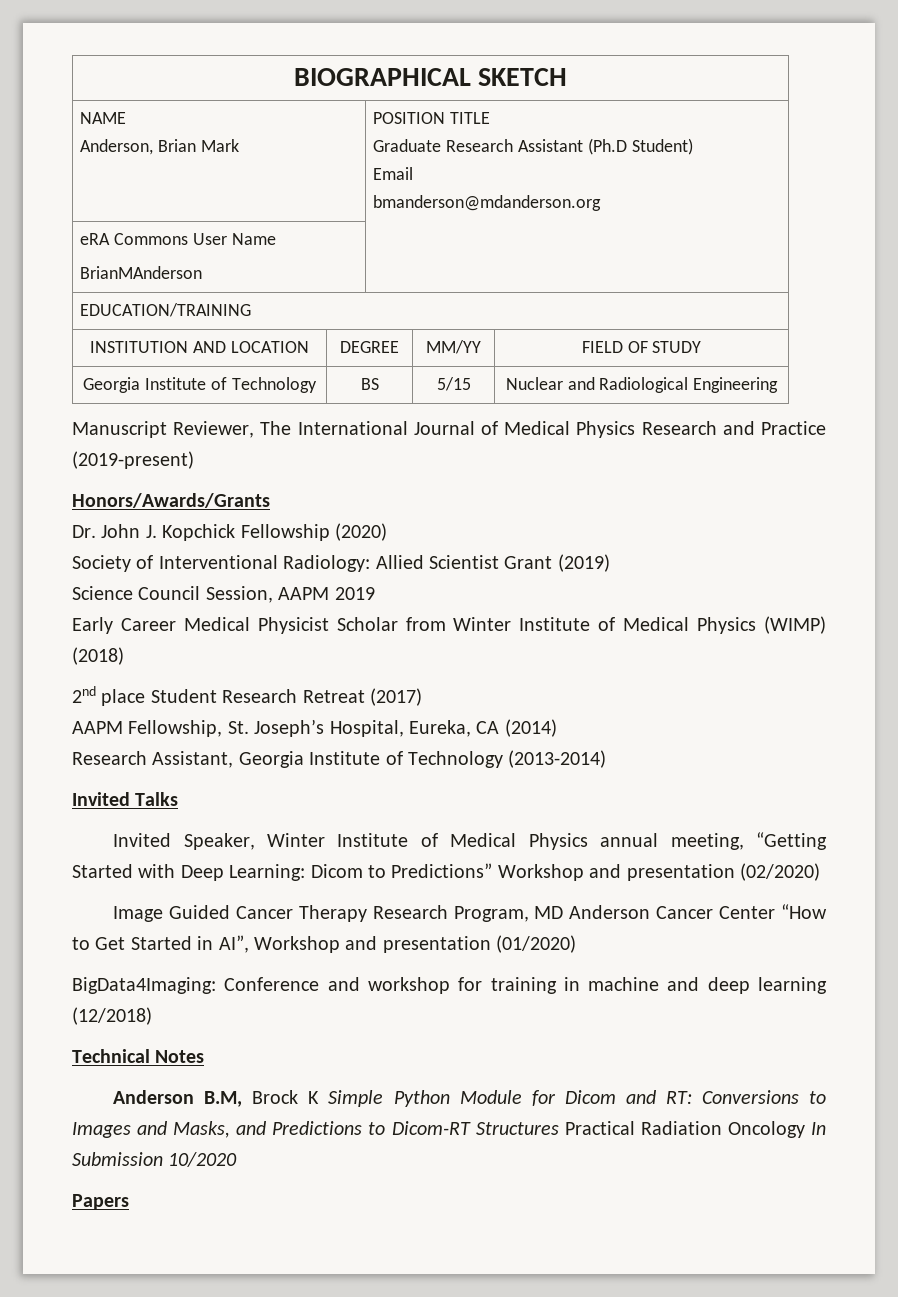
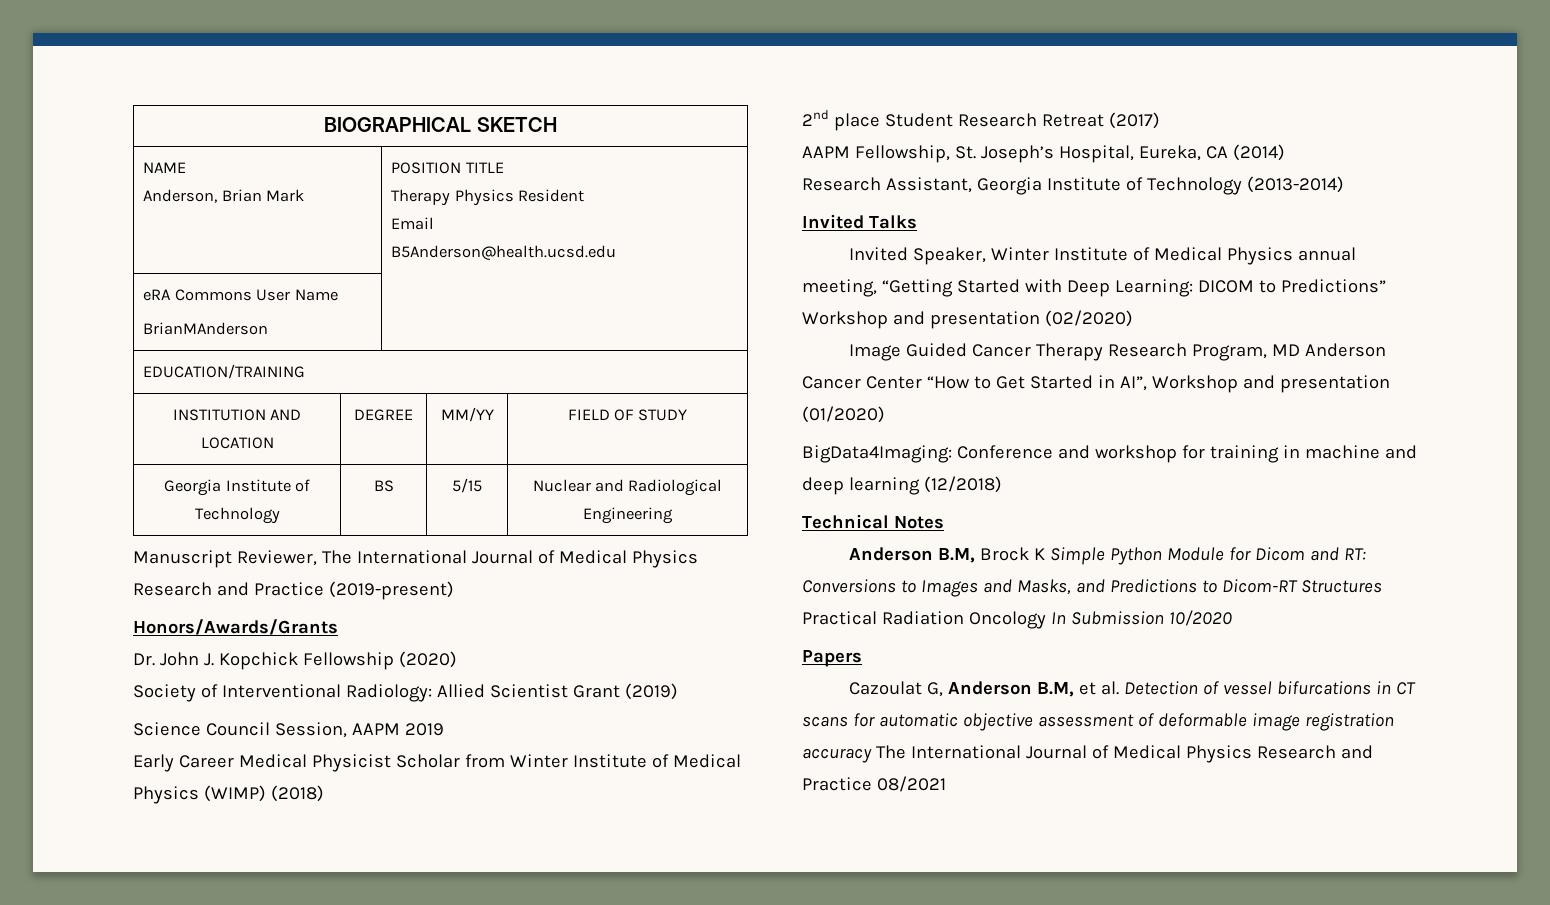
  NAME
  Anderson, Brian Mark | POSITION TITLE
- Graduate Research Assistant (Ph.D Student)
+ Therapy Physics Resident
  Email
- bmanderson@mdanderson.org
+ B5Anderson@health.ucsd.edu
- Invited Speaker, Winter Institute of Medical Physics annual meeting, “Getting Started with Deep Learning: Dicom to Predictions” Workshop and presentation (02/2020)
+ Invited Speaker, Winter Institute of Medical Physics annual meeting, “Getting Started with Deep Learning: DICOM to Predictions” Workshop and presentation (02/2020)
+ Cazoulat G, Anderson B.M, et al. Detection of vessel bifurcations in CT scans for automatic objective assessment of deformable image registration accuracy The International Journal of Medical Physics Research and Practice 08/2021

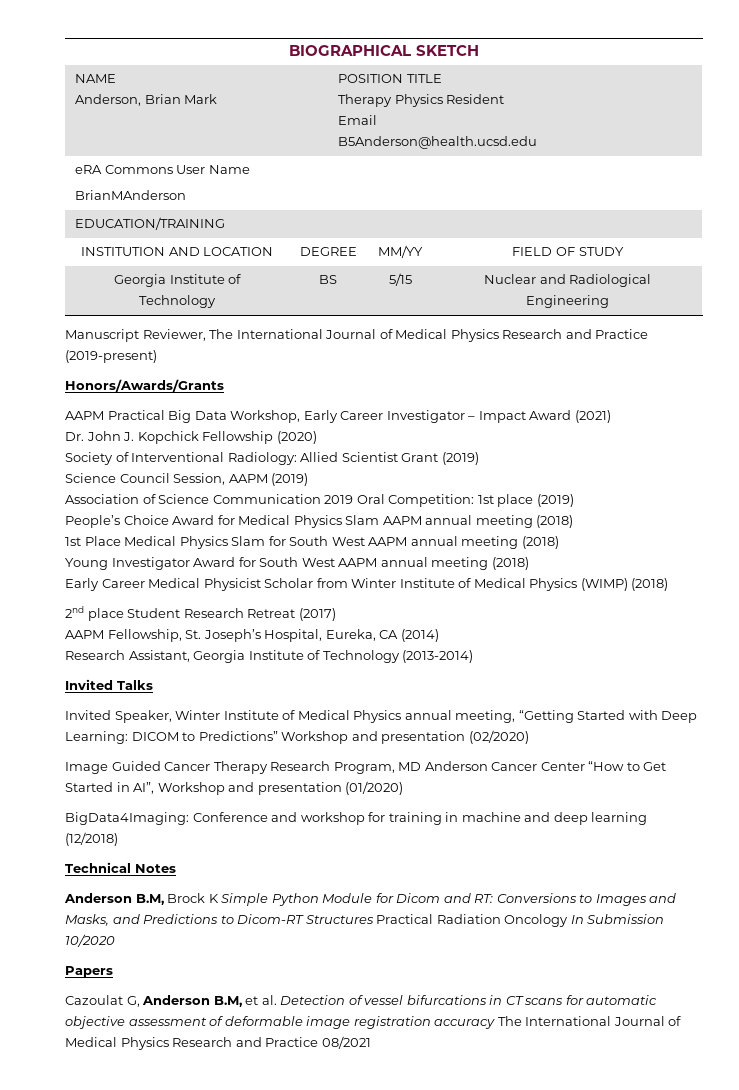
+ AAPM Practical Big Data Workshop, Early Career Investigator – Impact Award (2021)
- Science Council Session, AAPM 2019
+ Science Council Session, AAPM (2019)
+ Association of Science Communication 2019 Oral Competition: 1st place (2019)
+ People’s Choice Award for Medical Physics Slam AAPM annual meeting (2018)
+ 1st Place Medical Physics Slam for South West AAPM annual meeting (2018)
+ Young Investigator Award for South West AAPM annual meeting (2018)

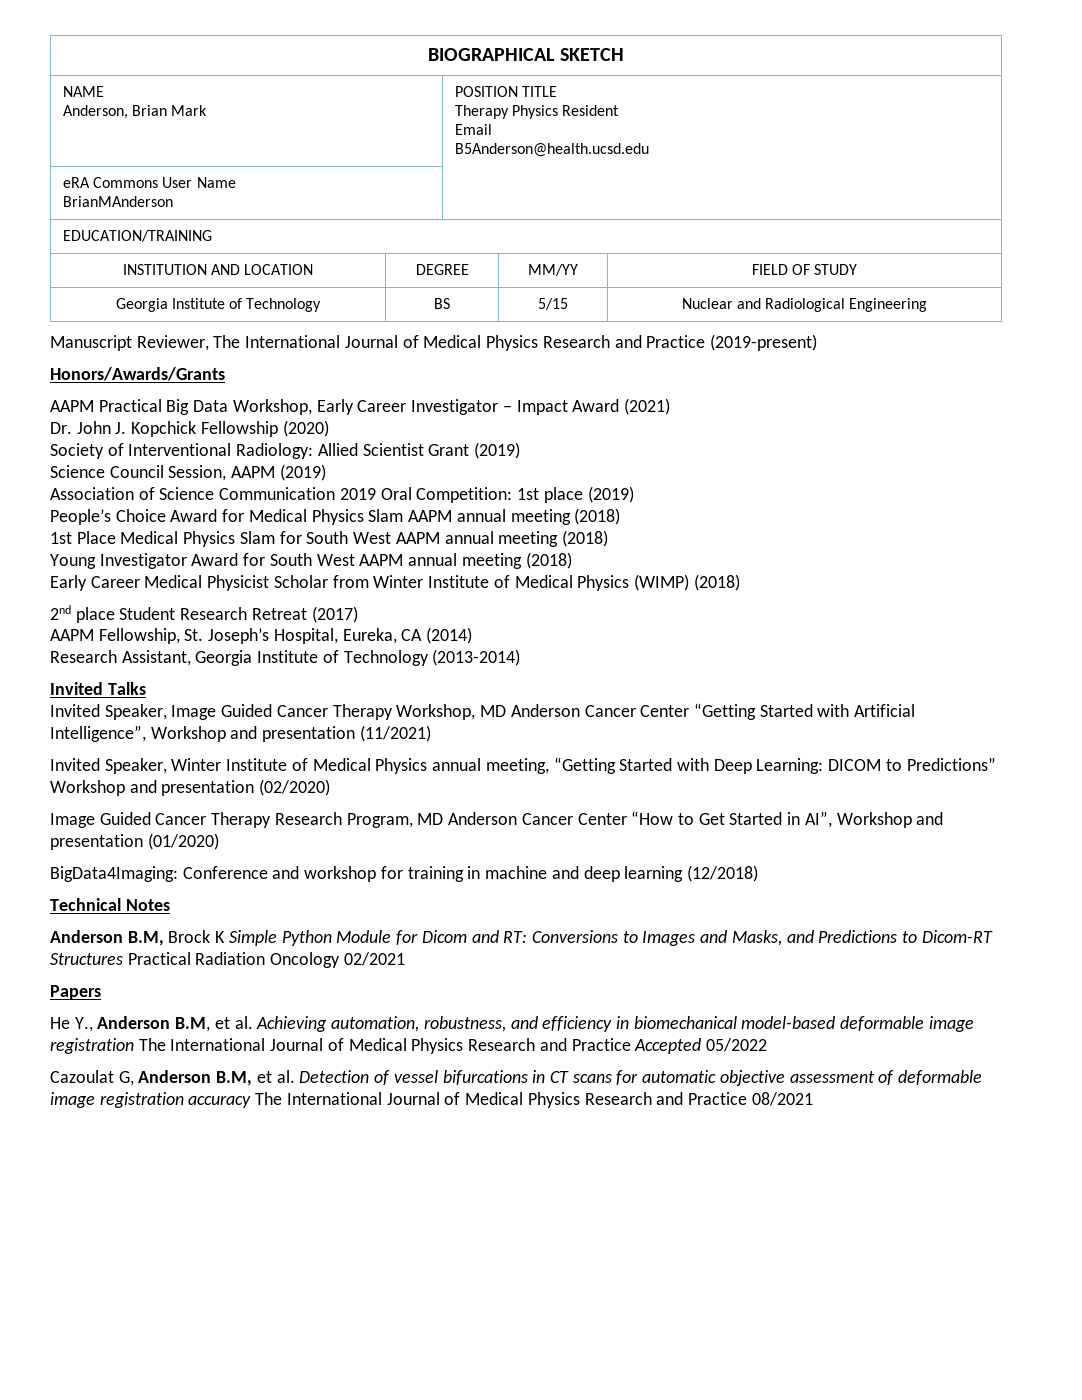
+ Invited Speaker, Image Guided Cancer Therapy Workshop, MD Anderson Cancer Center “Getting Started with Artificial Intelligence”, Workshop and presentation (11/2021)
- Anderson B.M, Brock K Simple Python Module for Dicom and RT: Conversions to Images and Masks, and Predictions to Dicom-RT Structures Practical Radiation Oncology In Submission 10/2020
+ Anderson B.M, Brock K Simple Python Module for Dicom and RT: Conversions to Images and Masks, and Predictions to Dicom-RT Structures Practical Radiation Oncology 02/2021
  Papers
+ He Y., Anderson B.M, et al. Achieving automation, robustness, and efficiency in biomechanical model-based deformable image registration The International Journal of Medical Physics Research and Practice Accepted 05/2022

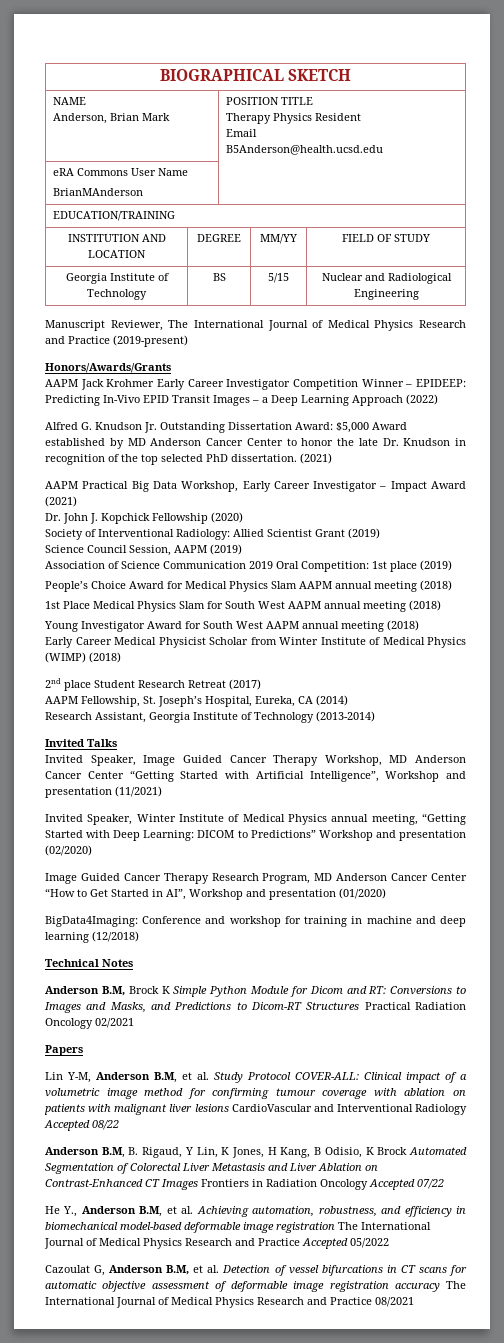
+ AAPM Jack Krohmer Early Career Investigator Competition Winner – EPIDEEP: Predicting In-Vivo EPID Transit Images – a Deep Learning Approach (2022)
+ Alfred G. Knudson Jr. Outstanding Dissertation Award: $5,000 Award established by MD Anderson Cancer Center to honor the late Dr. Knudson in recognition of the top selected PhD dissertation. (2021)
+ Lin Y-M, Anderson B.M, et al. Study Protocol COVER-ALL: Clinical impact of a volumetric image method for confirming tumour coverage with ablation on patients with malignant liver lesions CardioVascular and Interventional Radiology Accepted 08/22
+ Anderson B.M, B. Rigaud, Y Lin, K Jones, H Kang, B Odisio, K Brock Automated Segmentation of Colorectal Liver Metastasis and Liver Ablation on Contrast-Enhanced CT Images Frontiers in Radiation Oncology Accepted 07/22

